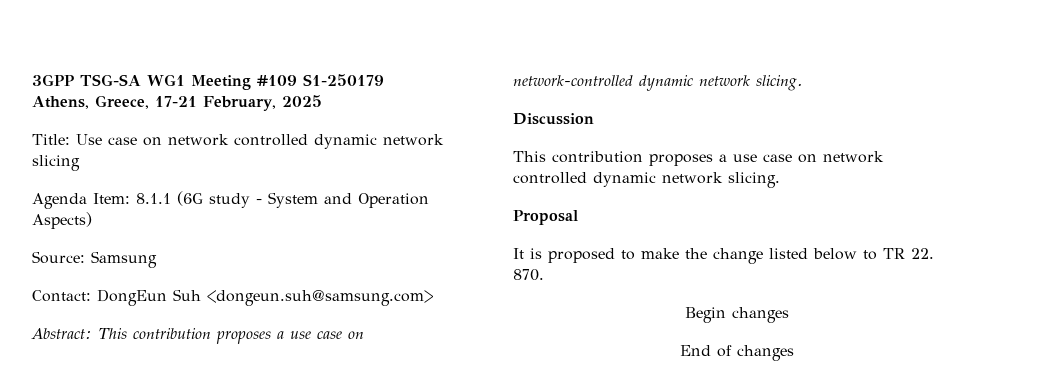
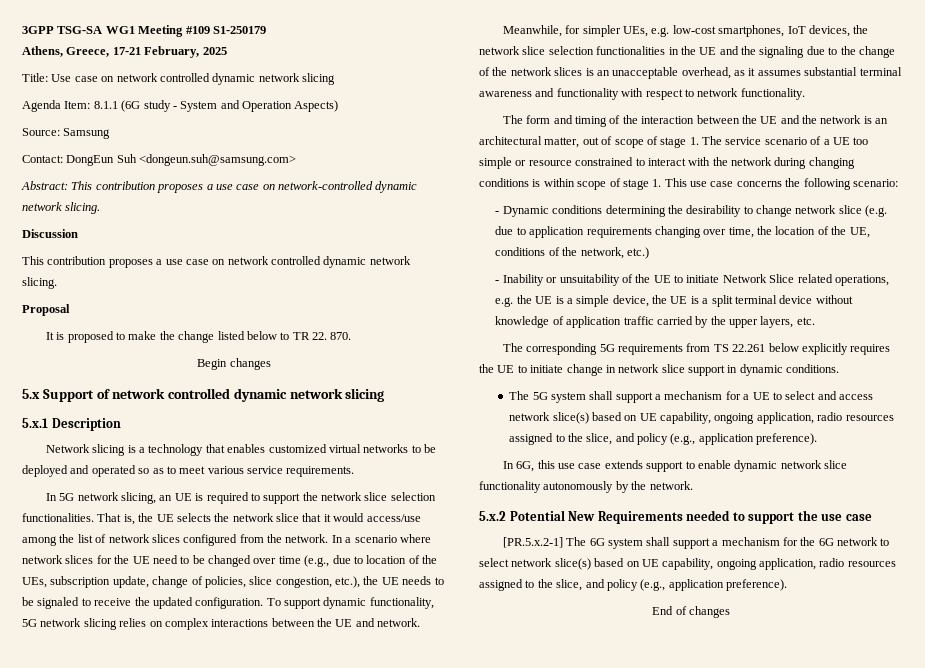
+ 5.x Support of network controlled dynamic network slicing
+ 5.x.1 Description
+ Network slicing is a technology that enables customized virtual networks to be deployed and operated so as to meet various service requirements.
+ In 5G network slicing, an UE is required to support the network slice selection functionalities. That is, the UE selects the network slice that it would access/use among the list of network slices configured from the network. In a scenario where network slices for the UE need to be changed over time (e.g., due to location of the UEs, subscription update, change of policies, slice congestion, etc.), the UE needs to be signaled to receive the updated configuration. To support dynamic functionality, 5G network slicing relies on complex interactions between the UE and network.
+ Meanwhile, for simpler UEs, e.g. low-cost smartphones, IoT devices, the network slice selection functionalities in the UE and the signaling due to the change of the network slices is an unacceptable overhead, as it assumes substantial terminal awareness and functionality with respect to network functionality.
+ The form and timing of the interaction between the UE and the network is an architectural matter, out of scope of stage 1. The service scenario of a UE too simple or resource constrained to interact with the network during changing conditions is within scope of stage 1. This use case concerns the following scenario:
+ - Dynamic conditions determining the desirability to change network slice (e.g. due to application requirements changing over time, the location of the UE, conditions of the network, etc.)
+ - Inability or unsuitability of the UE to initiate Network Slice related operations, e.g. the UE is a simple device, the UE is a split terminal device without knowledge of application traffic carried by the upper layers, etc.
+ The corresponding 5G requirements from TS 22.261 below explicitly requires the UE to initiate change in network slice support in dynamic conditions.
+ The 5G system shall support a mechanism for a UE to select and access network slice(s) based on UE capability, ongoing application, radio resources assigned to the slice, and policy (e.g., application preference).
+ In 6G, this use case extends support to enable dynamic network slice functionality autonomously by the network.
+ 5.x.2 Potential New Requirements needed to support the use case
+ [PR.5.x.2-1] The 6G system shall support a mechanism for the 6G network to select network slice(s) based on UE capability, ongoing application, radio resources assigned to the slice, and policy (e.g., application preference).

